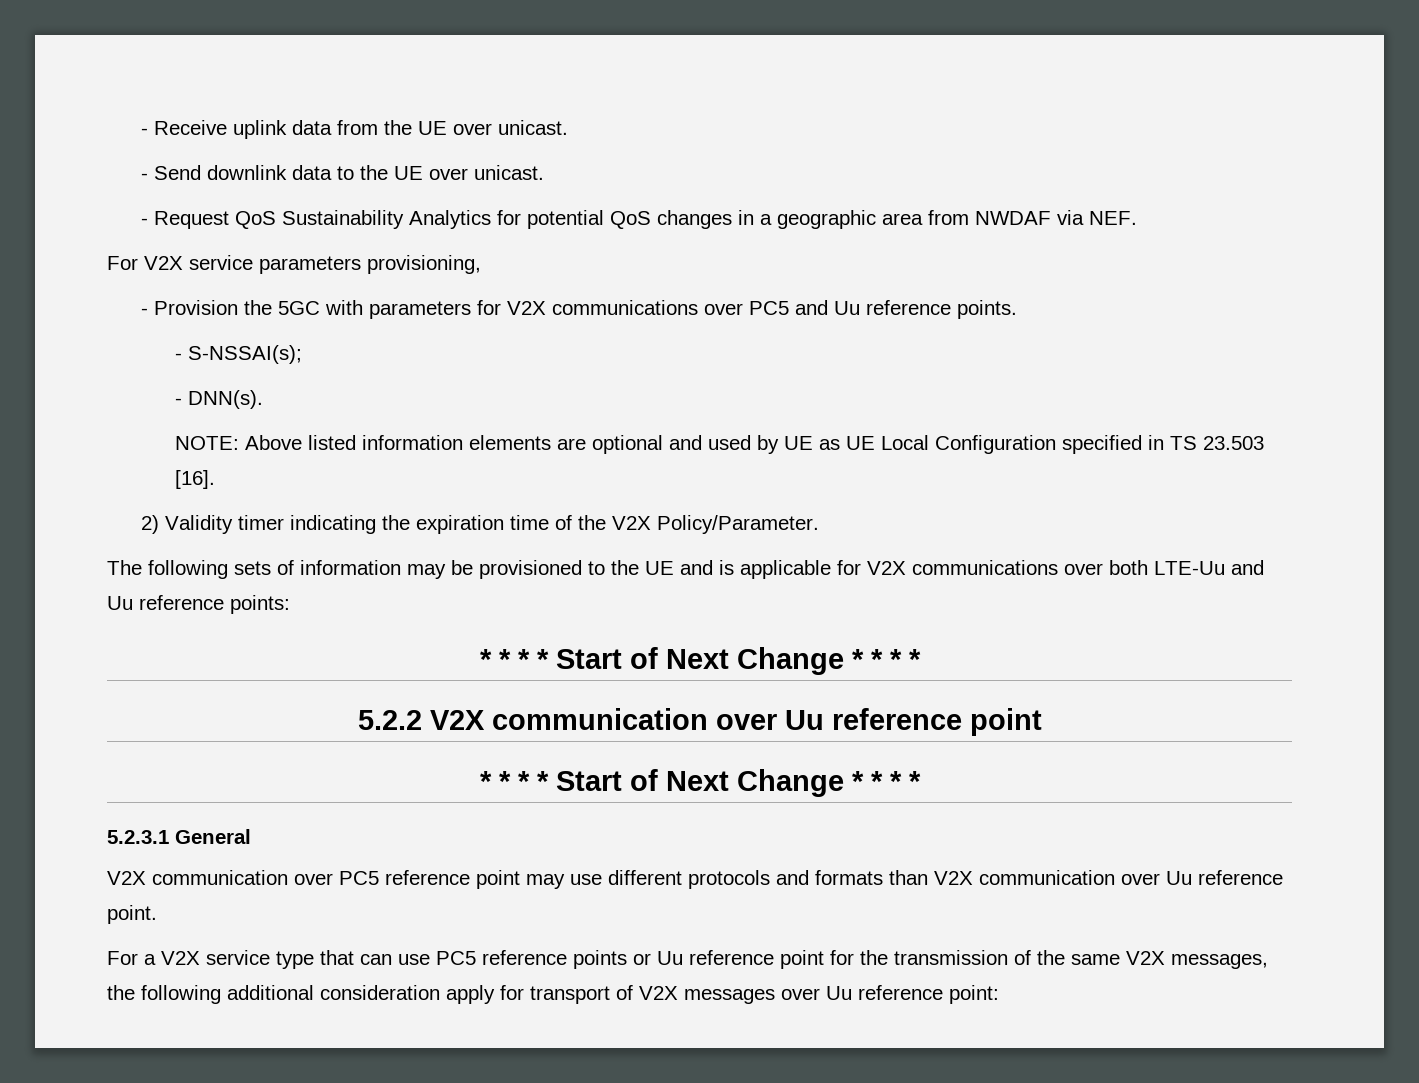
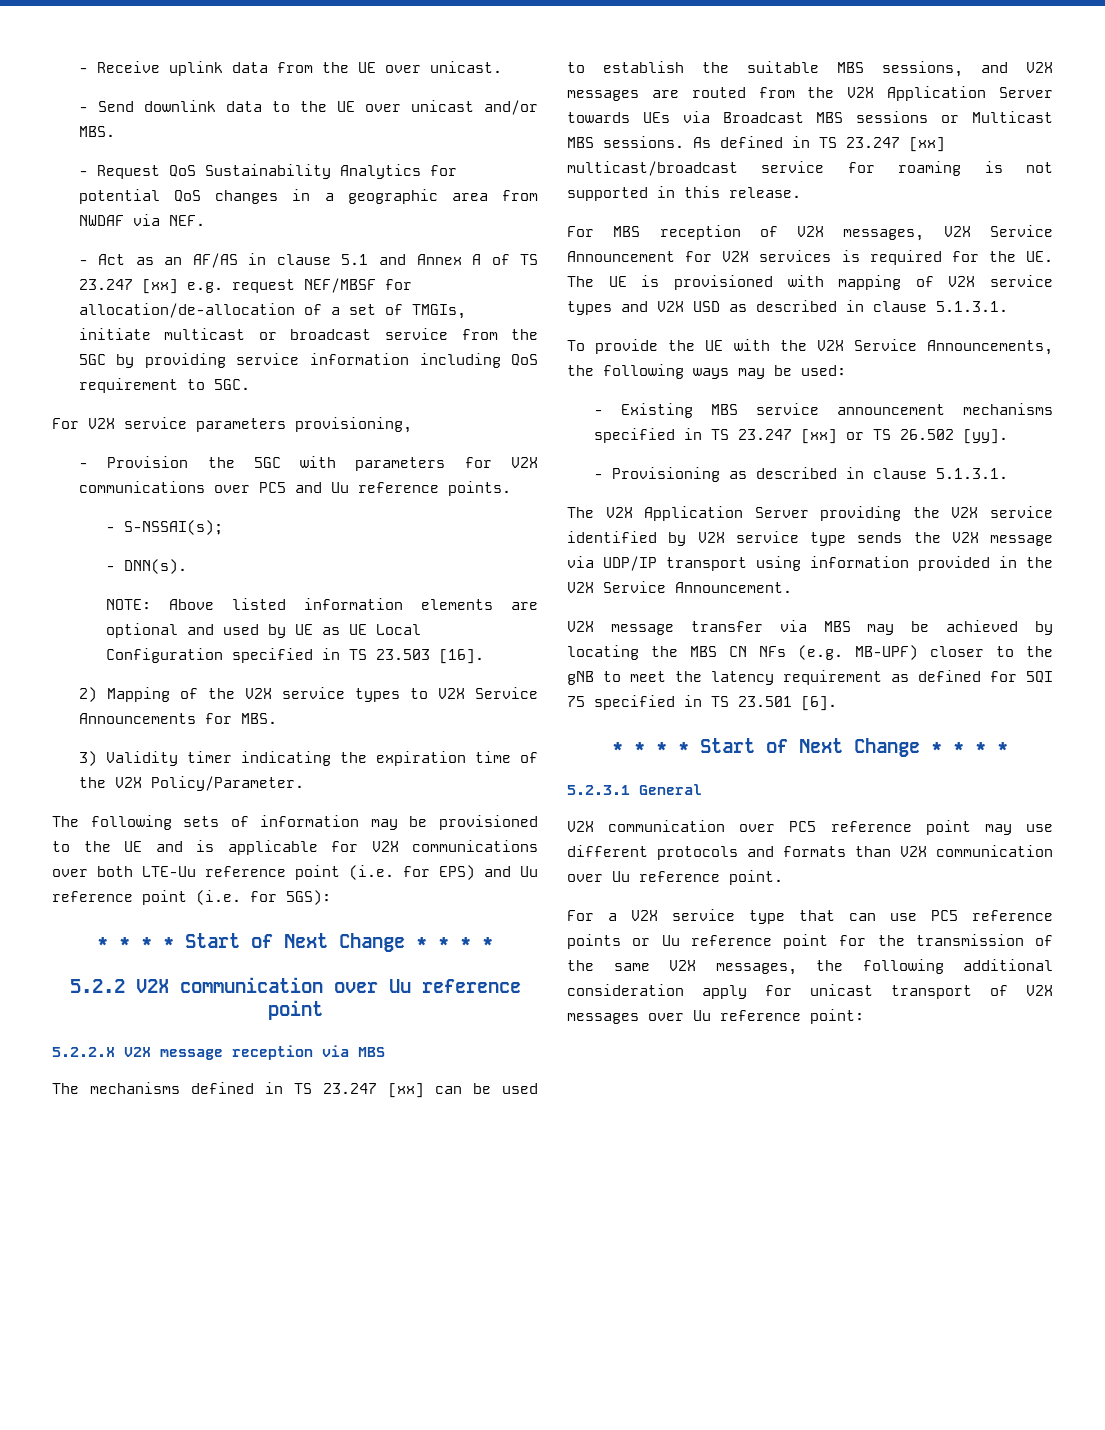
- - Send downlink data to the UE over unicast.
+ - Send downlink data to the UE over unicast and/or MBS.
+ - Act as an AF/AS in clause 5.1 and Annex A of TS 23.247 [xx] e.g. request NEF/MBSF for allocation/de-allocation of a set of TMGIs, initiate multicast or broadcast service from the 5GC by providing service information including QoS requirement to 5GC.
- 2) Validity timer indicating the expiration time of the V2X Policy/Parameter.
+ 2) Mapping of the V2X service types to V2X Service Announcements for MBS.
+ 3) Validity timer indicating the expiration time of the V2X Policy/Parameter.
- The following sets of information may be provisioned to the UE and is applicable for V2X communications over both LTE-Uu and Uu reference points:
+ The following sets of information may be provisioned to the UE and is applicable for V2X communications over both LTE-Uu reference point (i.e. for EPS) and Uu reference point (i.e. for 5GS):
+ 5.2.2.X V2X message reception via MBS
+ The mechanisms defined in TS 23.247 [xx] can be used to establish the suitable MBS sessions, and V2X messages are routed from the V2X Application Server towards UEs via Broadcast MBS sessions or Multicast MBS sessions. As defined in TS 23.247 [xx] multicast/broadcast service for roaming is not supported in this release.
+ For MBS reception of V2X messages, V2X Service Announcement for V2X services is required for the UE. The UE is provisioned with mapping of V2X service types and V2X USD as described in clause 5.1.3.1.
+ To provide the UE with the V2X Service Announcements, the following ways may be used:
+ - Existing MBS service announcement mechanisms specified in TS 23.247 [xx] or TS 26.502 [yy].
+ - Provisioning as described in clause 5.1.3.1.
+ The V2X Application Server providing the V2X service identified by V2X service type sends the V2X message via UDP/IP transport using information provided in the V2X Service Announcement.
+ V2X message transfer via MBS may be achieved by locating the MBS CN NFs (e.g. MB-UPF) closer to the gNB to meet the latency requirement as defined for 5QI 75 specified in TS 23.501 [6].
- For a V2X service type that can use PC5 reference points or Uu reference point for the transmission of the same V2X messages, the following additional consideration apply for transport of V2X messages over Uu reference point:
+ For a V2X service type that can use PC5 reference points or Uu reference point for the transmission of the same V2X messages, the following additional consideration apply for unicast transport of V2X messages over Uu reference point:

